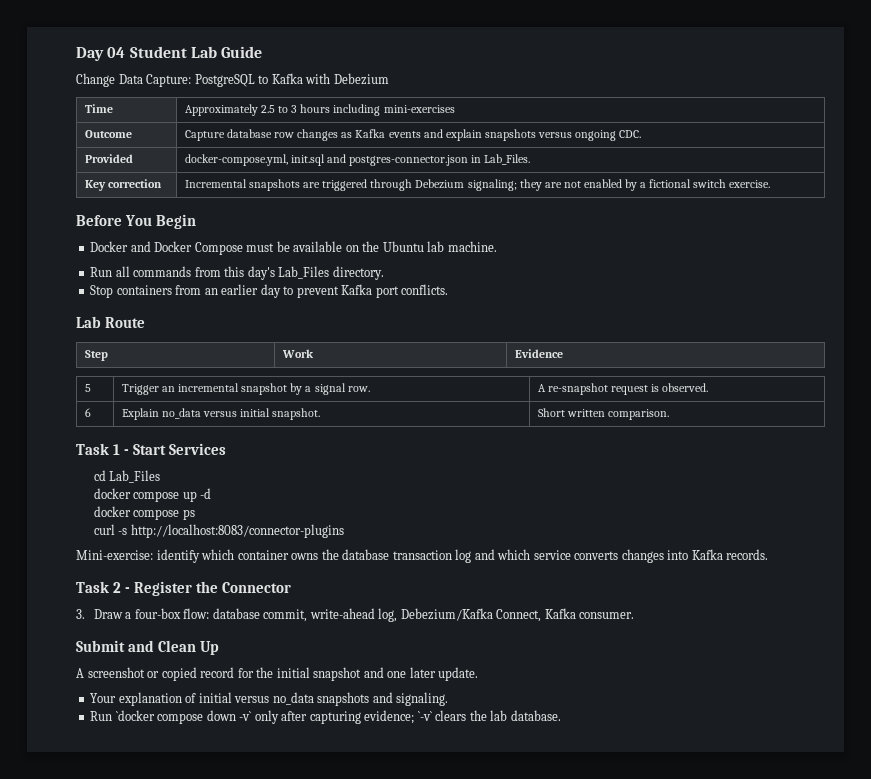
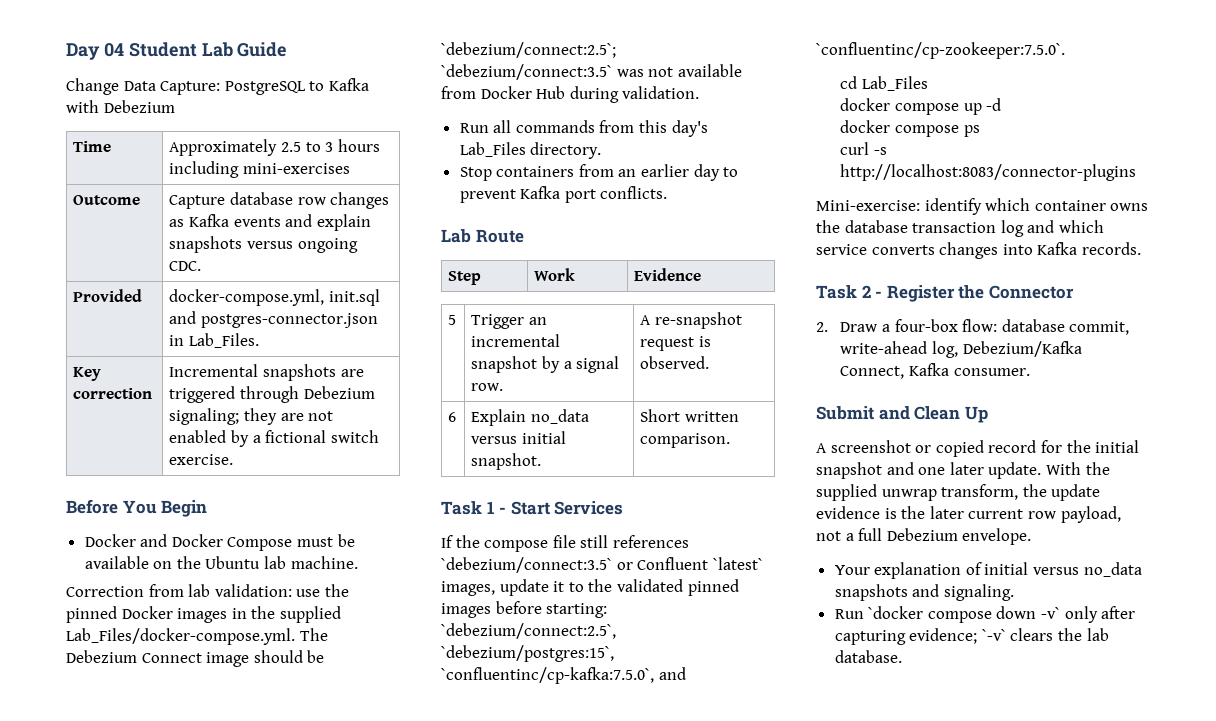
+ Correction from lab validation: use the pinned Docker images in the supplied Lab_Files/docker-compose.yml. The Debezium Connect image should be `debezium/connect:2.5`; `debezium/connect:3.5` was not available from Docker Hub during validation.
+ If the compose file still references `debezium/connect:3.5` or Confluent `latest` images, update it to the validated pinned images before starting: `debezium/connect:2.5`, `debezium/postgres:15`, `confluentinc/cp-kafka:7.5.0`, and `confluentinc/cp-zookeeper:7.5.0`.
- 3. Draw a four-box flow: database commit, write-ahead log, Debezium/Kafka Connect, Kafka consumer.
+ 2. Draw a four-box flow: database commit, write-ahead log, Debezium/Kafka Connect, Kafka consumer.
+ With the supplied unwrap transform, the update evidence is the later current row payload, not a full Debezium envelope.

